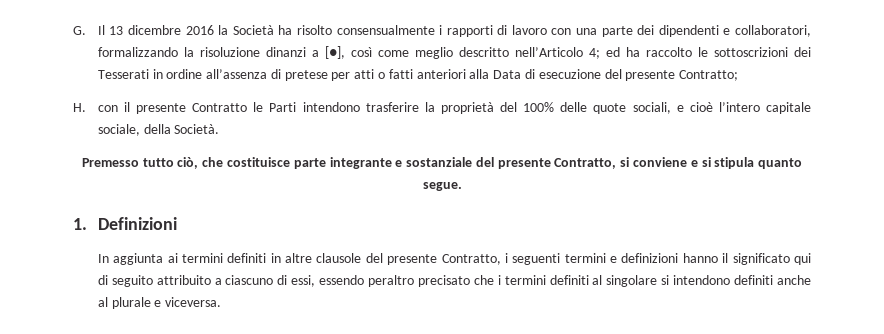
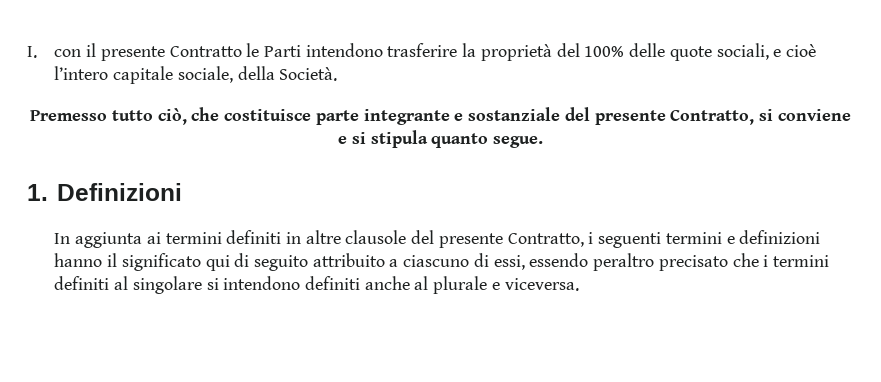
- G. Il 13 dicembre 2016 la Società ha risolto consensualmente i rapporti di lavoro con una parte dei dipendenti e collaboratori, formalizzando la risoluzione dinanzi a [●], così come meglio descritto nell’Articolo 4; ed ha raccolto le sottoscrizioni dei Tesserati in ordine all’assenza di pretese per atti o fatti anteriori alla Data di esecuzione del presente Contratto;
- H. con il presente Contratto le Parti intendono trasferire la proprietà del 100% delle quote sociali, e cioè l’intero capitale sociale, della Società.
+ I. con il presente Contratto le Parti intendono trasferire la proprietà del 100% delle quote sociali, e cioè l’intero capitale sociale, della Società.

